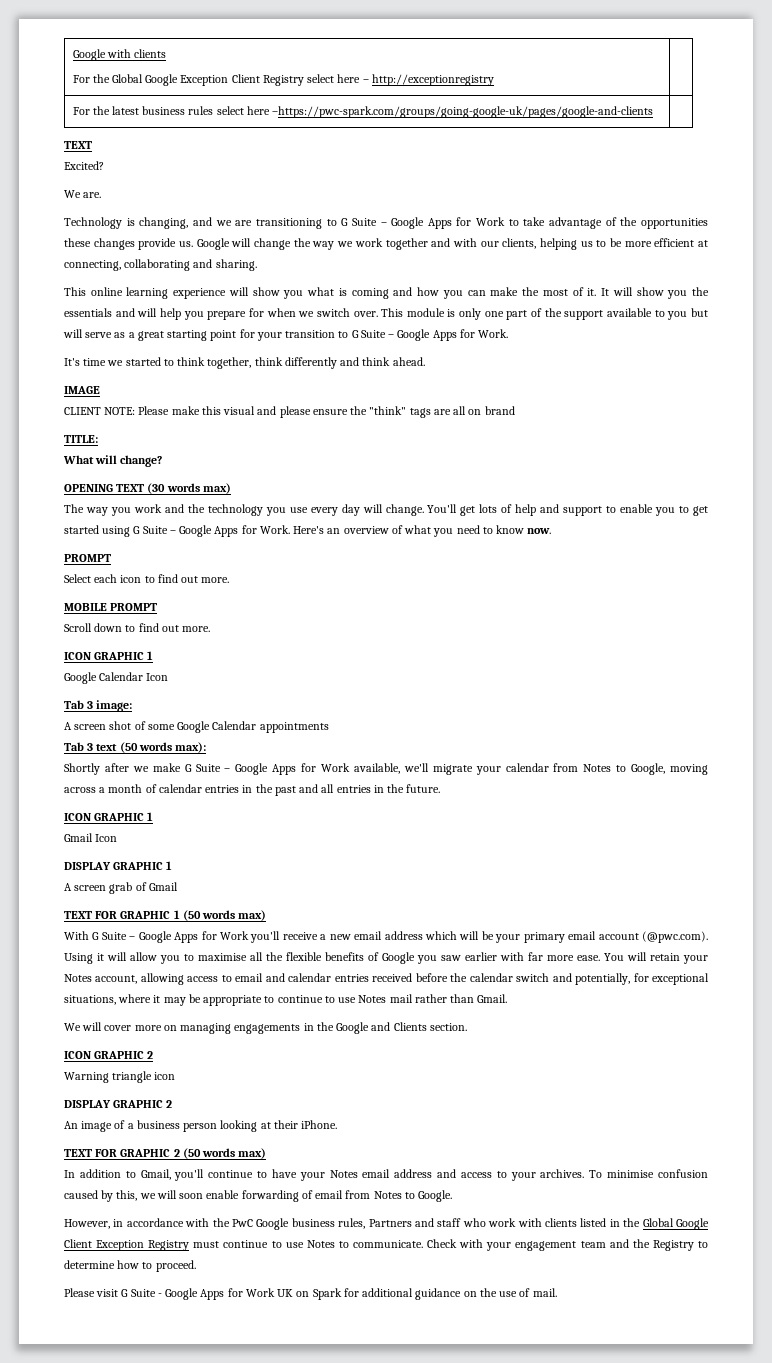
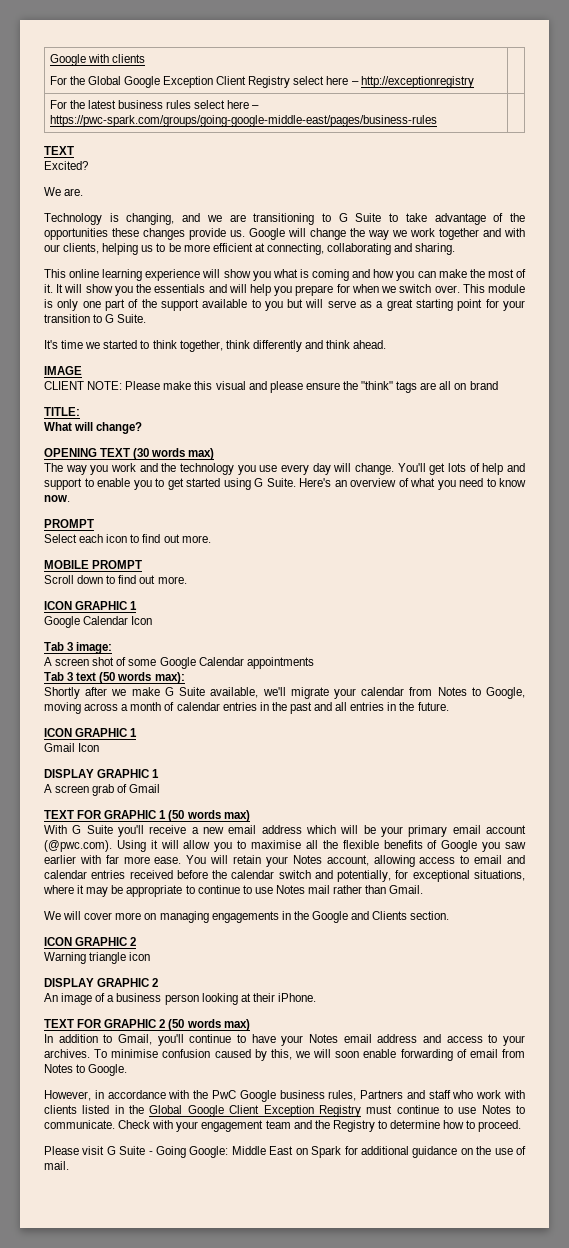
- For the latest business rules select here –https://pwc-spark.com/groups/going-google-uk/pages/google-and-clients |
+ For the latest business rules select here – https://pwc-spark.com/groups/going-google-middle-east/pages/business-rules |
- Technology is changing, and we are transitioning to G Suite – Google Apps for Work to take advantage of the opportunities these changes provide us.
+ Technology is changing, and we are transitioning to G Suite to take advantage of the opportunities these changes provide us.
- This module is only one part of the support available to you but will serve as a great starting point for your transition to G Suite – Google Apps for Work.
+ This module is only one part of the support available to you but will serve as a great starting point for your transition to G Suite.
- You'll get lots of help and support to enable you to get started using G Suite – Google Apps for Work.
+ You'll get lots of help and support to enable you to get started using G Suite.
- Shortly after we make G Suite – Google Apps for Work available, we'll migrate your calendar from Notes to Google, moving across a month of calendar entries in the past and all entries in the future.
+ Shortly after we make G Suite available, we'll migrate your calendar from Notes to Google, moving across a month of calendar entries in the past and all entries in the future.
- With G Suite – Google Apps for Work you'll receive a new email address which will be your primary email account (@pwc.com). Using it will allow you to maximise all the flexible benefits of Google you saw earlier with far more ease.
+ With G Suite you'll receive a new email address which will be your primary email account (@pwc.com). Using it will allow you to maximise all the flexible benefits of Google you saw earlier with far more ease.
- Please visit G Suite - Google Apps for Work UK on Spark for additional guidance on the use of mail.
+ Please visit G Suite - Going Google: Middle East on Spark for additional guidance on the use of mail.

